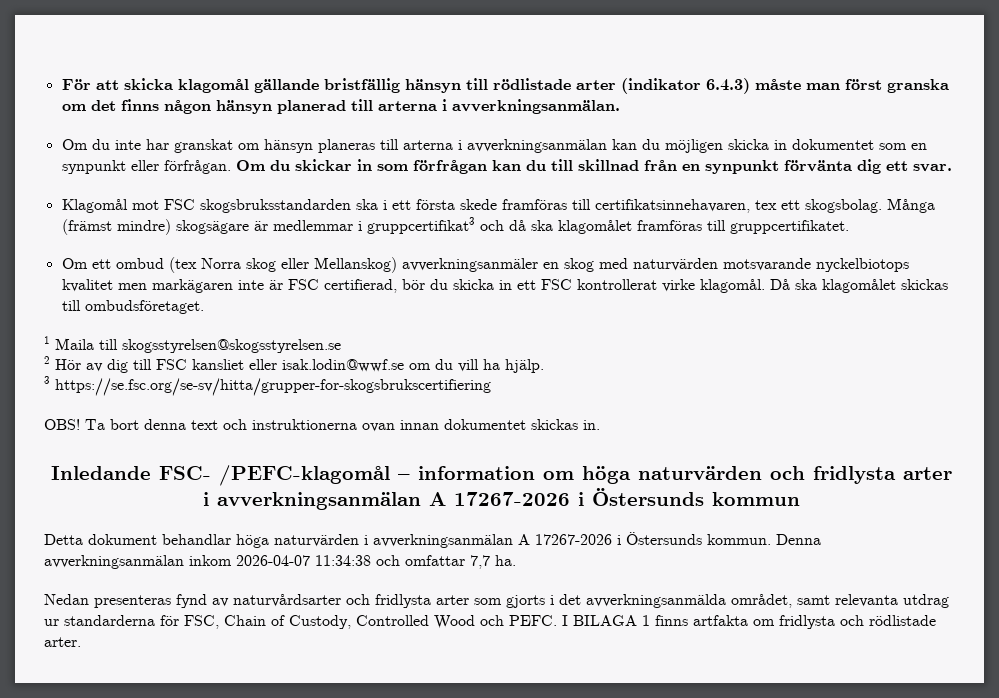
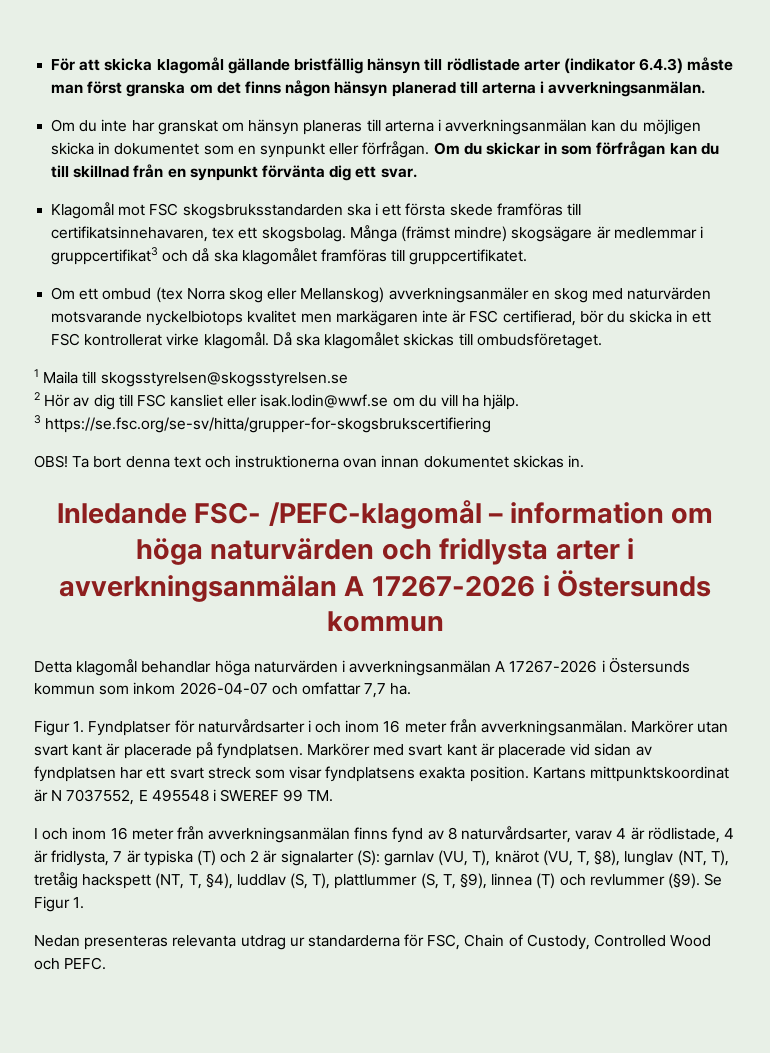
- Detta dokument behandlar höga naturvärden i avverkningsanmälan A 17267-2026 i Östersunds kommun. Denna avverkningsanmälan inkom 2026-04-07 11:34:38 och omfattar 7,7 ha.
+ Detta klagomål behandlar höga naturvärden i avverkningsanmälan A 17267-2026 i Östersunds kommun som inkom 2026-04-07 och omfattar 7,7 ha.
- Nedan presenteras fynd av naturvårdsarter och fridlysta arter som gjorts i det avverkningsanmälda området, samt relevanta utdrag ur standarderna för FSC, Chain of Custody, Controlled Wood och PEFC. I BILAGA 1 finns artfakta om fridlysta och rödlistade arter.
+ Figur 1. Fyndplatser för naturvårdsarter i och inom 16 meter från avverkningsanmälan. Markörer utan svart kant är placerade på fyndplatsen. Markörer med svart kant är placerade vid sidan av fyndplatsen har ett svart streck som visar fyndplatsens exakta position. Kartans mittpunktskoordinat är N 7037552, E 495548 i SWEREF 99 TM.
+ I och inom 16 meter från avverkningsanmälan finns fynd av 8 naturvårdsarter, varav 4 är rödlistade, 4 är fridlysta, 7 är typiska (T) och 2 är signalarter (S): garnlav (VU, T), knärot (VU, T, §8), lunglav (NT, T), tretåig hackspett (NT, T, §4), luddlav (S, T), plattlummer (S, T, §9), linnea (T) och revlummer (§9). Se Figur 1.
+ Nedan presenteras relevanta utdrag ur standarderna för FSC, Chain of Custody, Controlled Wood och PEFC.

